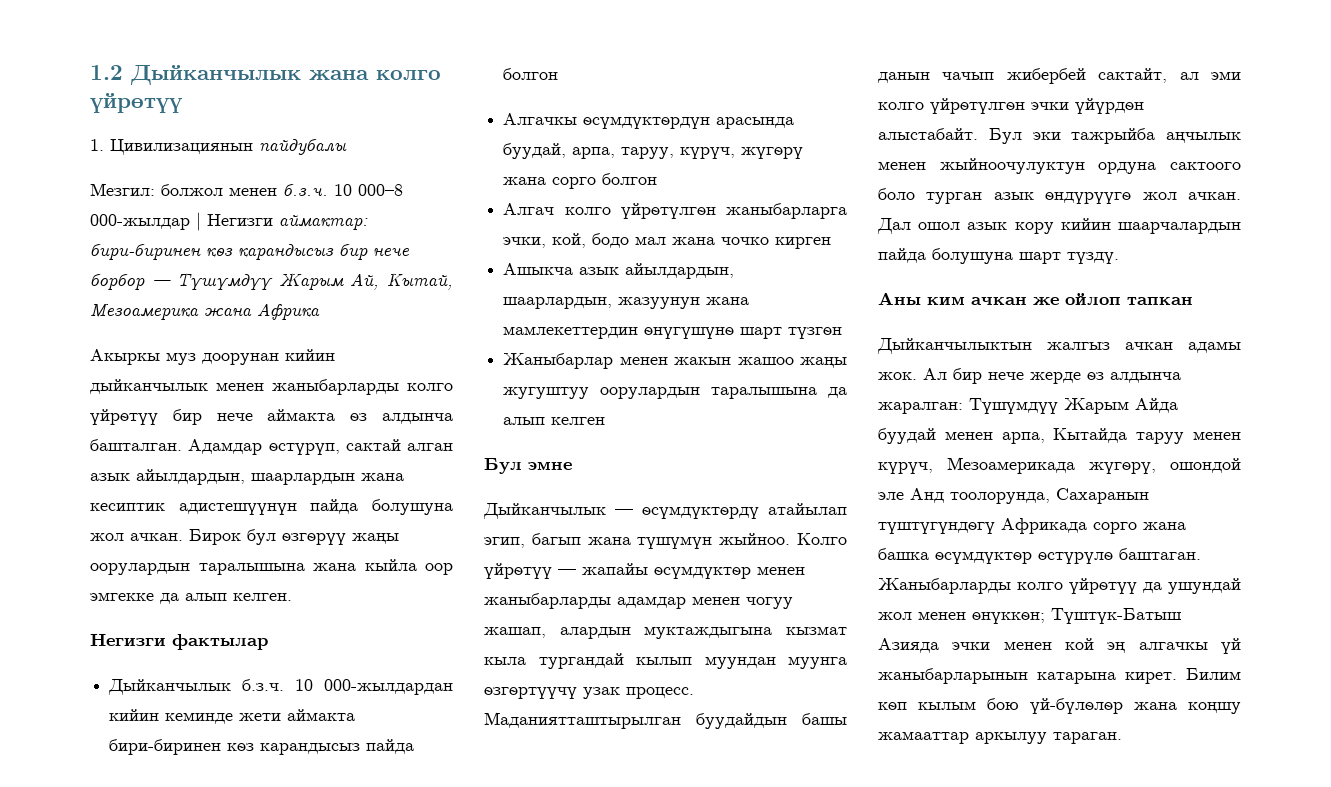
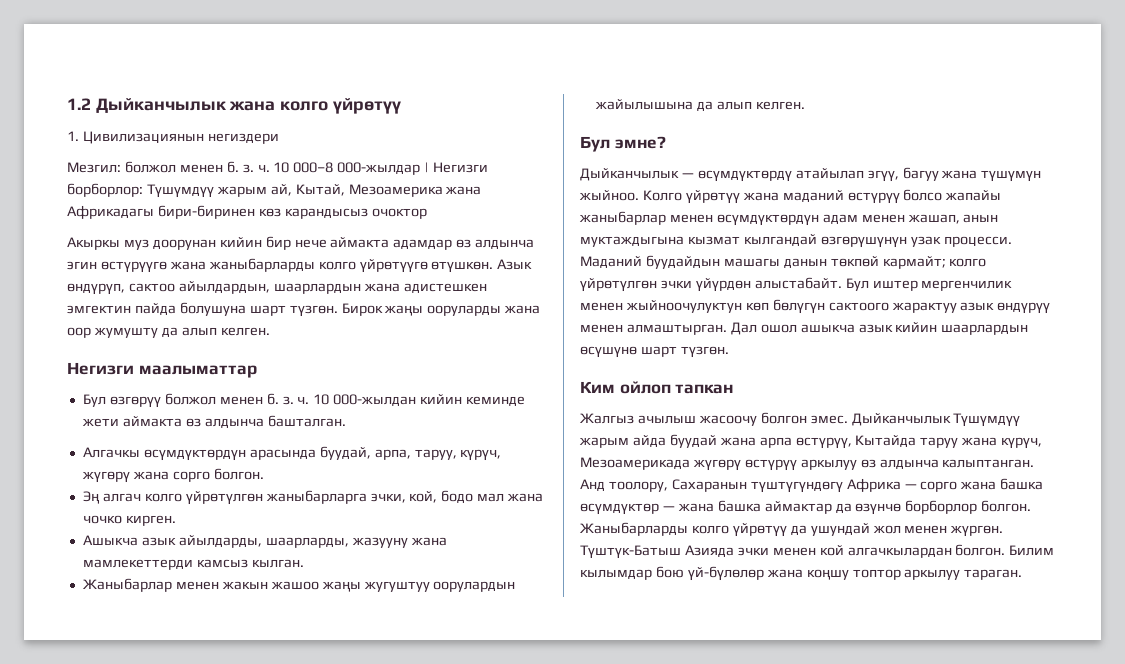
- 1. Цивилизациянын пайдубалы
+ 1. Цивилизациянын негиздери
- Мезгил: болжол менен б.з.ч. 10 000–8 000-жылдар | Негизги аймактар: бири-биринен көз карандысыз бир нече борбор — Түшүмдүү Жарым Ай, Кытай, Мезоамерика жана Африка
+ Мезгил: болжол менен б. з. ч. 10 000–8 000-жылдар | Негизги борборлор: Түшүмдүү жарым ай, Кытай, Мезоамерика жана Африкадагы бири-биринен көз карандысыз очоктор
- Акыркы муз доорунан кийин дыйканчылык менен жаныбарларды колго үйрөтүү бир нече аймакта өз алдынча башталган. Адамдар өстүрүп, сактай алган азык айылдардын, шаарлардын жана кесиптик адистешүүнүн пайда болушуна жол ачкан. Бирок бул өзгөрүү жаңы оорулардын таралышына жана кыйла оор эмгекке да алып келген.
- Негизги фактылар
- Дыйканчылык б.з.ч. 10 000-жылдардан кийин кеминде жети аймакта бири-биринен көз карандысыз пайда болгон
+ Акыркы муз доорунан кийин бир нече аймакта адамдар өз алдынча эгин өстүрүүгө жана жаныбарларды колго үйрөтүүгө өтүшкөн. Азык өндүрүп, сактоо айылдардын, шаарлардын жана адистешкен эмгектин пайда болушуна шарт түзгөн. Бирок жаңы ооруларды жана оор жумушту да алып келген.
+ Негизги маалыматтар
+ Бул өзгөрүү болжол менен б. з. ч. 10 000-жылдан кийин кеминде жети аймакта өз алдынча башталган.
- Алгачкы өсүмдүктөрдүн арасында буудай, арпа, таруу, күрүч, жүгөрү жана сорго болгон
- Алгач колго үйрөтүлгөн жаныбарларга эчки, кой, бодо мал жана чочко кирген
+ Алгачкы өсүмдүктөрдүн арасында буудай, арпа, таруу, күрүч, жүгөрү жана сорго болгон.
+ Эң алгач колго үйрөтүлгөн жаныбарларга эчки, кой, бодо мал жана чочко кирген.
- Ашыкча азык айылдардын, шаарлардын, жазуунун жана мамлекеттердин өнүгүшүнө шарт түзгөн
+ Ашыкча азык айылдарды, шаарларды, жазууну жана мамлекеттерди камсыз кылган.
- Жаныбарлар менен жакын жашоо жаңы жугуштуу оорулардын таралышына да алып келген
- Бул эмне
+ Жаныбарлар менен жакын жашоо жаңы жугуштуу оорулардын жайылышына да алып келген.
+ Бул эмне?
- Дыйканчылык — өсүмдүктөрдү атайылап эгип, багып жана түшүмүн жыйноо.
+ Дыйканчылык — өсүмдүктөрдү атайылап эгүү, багуу жана түшүмүн жыйноо.
- Колго үйрөтүү — жапайы өсүмдүктөр менен жаныбарларды адамдар менен чогуу жашап, алардын муктаждыгына кызмат кыла тургандай кылып муундан муунга өзгөртүүчү узак процесс. Маданиятташтырылган буудайдын башы данын чачып жибербей сактайт, ал эми колго үйрөтүлгөн эчки үйүрдөн алыстабайт.
+ Колго үйрөтүү жана маданий өстүрүү болсо жапайы жаныбарлар менен өсүмдүктөрдүн адам менен жашап, анын муктаждыгына кызмат кылгандай өзгөрүшүнүн узак процесси. Маданий буудайдын машагы данын төкпөй кармайт; колго үйрөтүлгөн эчки үйүрдөн алыстабайт.
- Бул эки тажрыйба аңчылык менен жыйноочулуктун ордуна сактоого боло турган азык өндүрүүгө жол ачкан. Дал ошол азык кору кийин шаарчалардын пайда болушуна шарт түздү.
- Аны ким ачкан же ойлоп тапкан
- Дыйканчылыктын жалгыз ачкан адамы жок. Ал бир нече жерде өз алдынча жаралган: Түшүмдүү Жарым Айда буудай менен арпа, Кытайда таруу менен күрүч, Мезоамерикада жүгөрү, ошондой эле Анд тоолорунда, Сахаранын түштүгүндөгү Африкада сорго жана башка өсүмдүктөр өстүрүлө баштаган.
+ Бул иштер мергенчилик менен жыйноочулуктун көп бөлүгүн сактоого жарактуу азык өндүрүү менен алмаштырган. Дал ошол ашыкча азык кийин шаарлардын өсүшүнө шарт түзгөн.
+ Ким ойлоп тапкан
+ Жалгыз ачылыш жасоочу болгон эмес. Дыйканчылык Түшүмдүү жарым айда буудай жана арпа өстүрүү, Кытайда таруу жана күрүч, Мезоамерикада жүгөрү өстүрүү аркылуу өз алдынча калыптанган. Анд тоолору, Сахаранын түштүгүндөгү Африка — сорго жана башка өсүмдүктөр — жана башка аймактар да өзүнчө борборлор болгон.
- Жаныбарларды колго үйрөтүү да ушундай жол менен өнүккөн; Түштүк-Батыш Азияда эчки менен кой эң алгачкы үй жаныбарларынын катарына кирет. Билим көп кылым бою үй-бүлөлөр жана коңшу жамааттар аркылуу тараган.
+ Жаныбарларды колго үйрөтүү да ушундай жол менен жүргөн. Түштүк-Батыш Азияда эчки менен кой алгачкылардан болгон. Билим кылымдар бою үй-бүлөлөр жана коңшу топтор аркылуу тараган.

